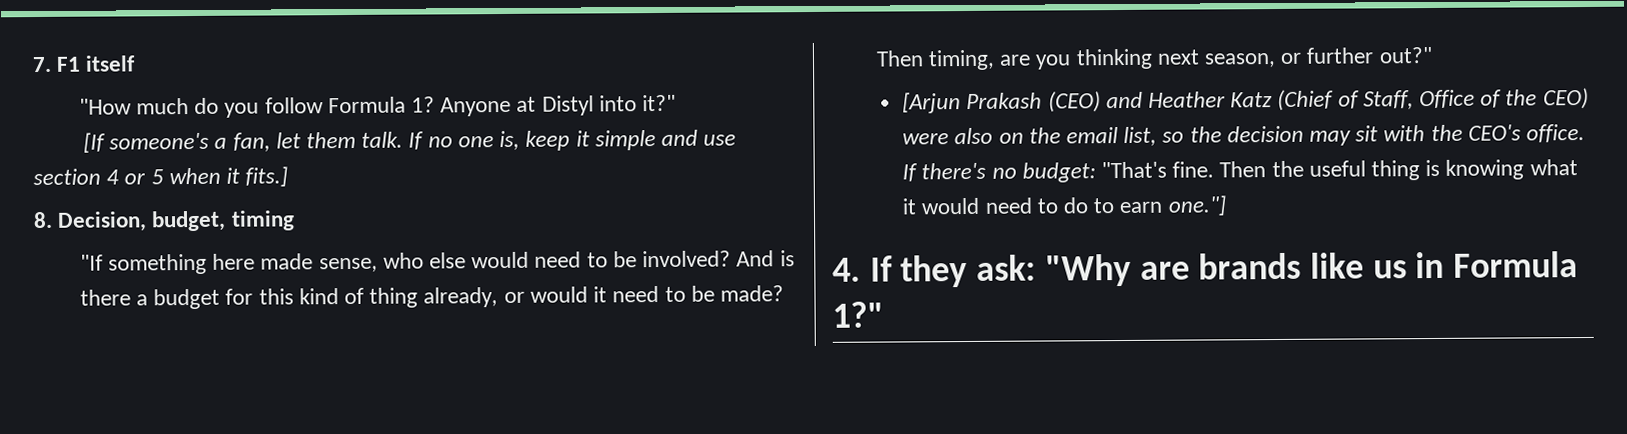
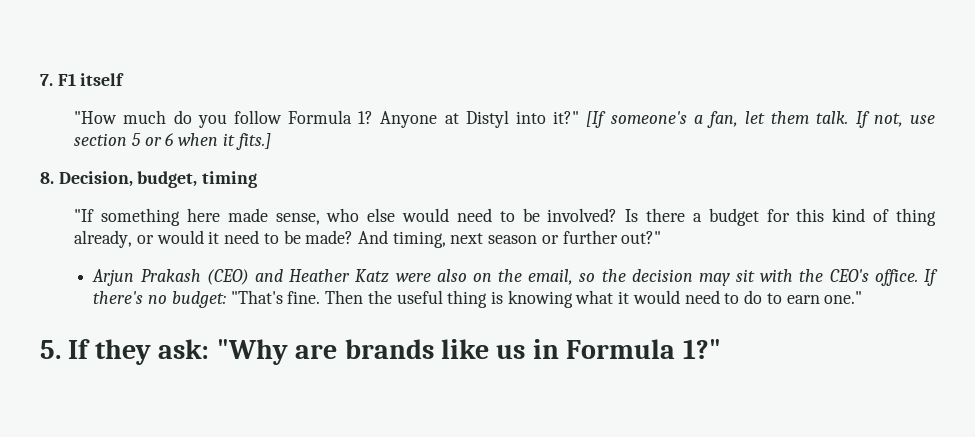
- Anyone at Distyl into it?"
- [If someone's a fan, let them talk.
+ Anyone at Distyl into it?" [If someone's a fan, let them talk.
- If no one is, keep it simple and use section 4 or 5 when it fits.]
+ If not, use section 5 or 6 when it fits.]
- And is there a budget for this kind of thing already, or would it need to be made?
+ Is there a budget for this kind of thing already, or would it need to be made?
- Then timing, are you thinking next season, or further out?"
+ And timing, next season or further out?"
- [Arjun Prakash (CEO) and Heather Katz (Chief of Staff, Office of the CEO) were also on the email list, so the decision may sit with the CEO's office.
+ Arjun Prakash (CEO) and Heather Katz were also on the email, so the decision may sit with the CEO's office.
- Then the useful thing is knowing what it would need to do to earn one."]
- 4. If they ask: "Why are brands like us in Formula 1?"
+ Then the useful thing is knowing what it would need to do to earn one."
+ 5. If they ask: "Why are brands like us in Formula 1?"

